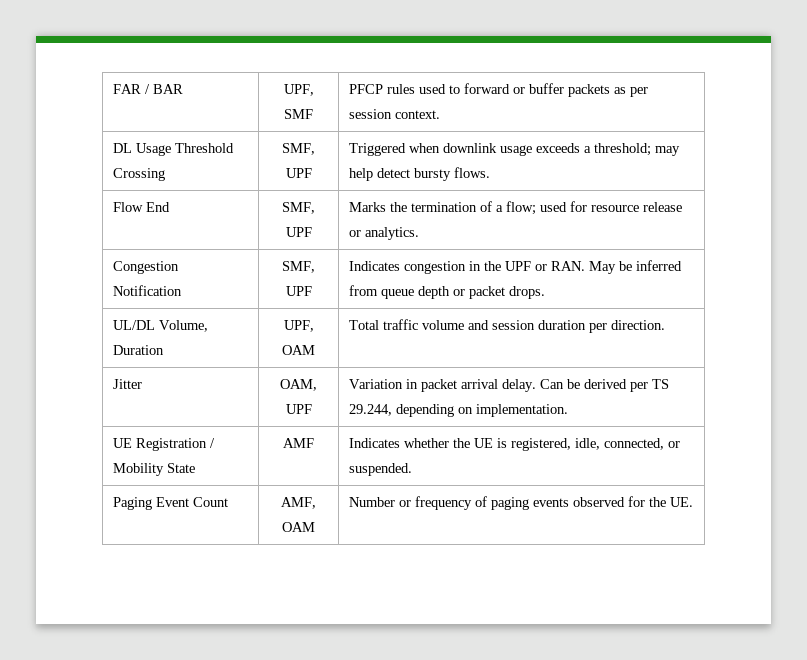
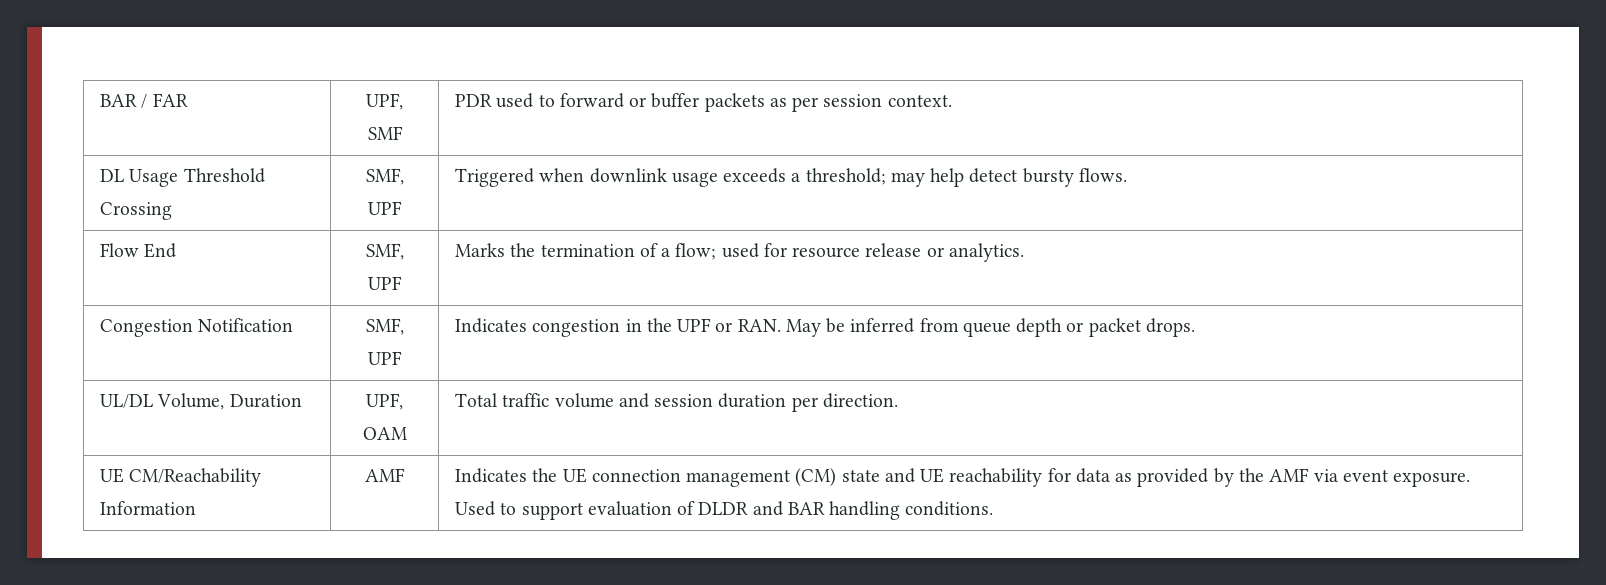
- FAR / BAR | UPF, SMF | PFCP rules used to forward or buffer packets as per session context.
+ BAR / FAR | UPF, SMF | PDR used to forward or buffer packets as per session context.
- Jitter | OAM, UPF | Variation in packet arrival delay. Can be derived per TS 29.244, depending on implementation.
- UE Registration / Mobility State | AMF | Indicates whether the UE is registered, idle, connected, or suspended.
- Paging Event Count | AMF, OAM | Number or frequency of paging events observed for the UE.
+ UE CM/Reachability Information | AMF | Indicates the UE connection management (CM) state and UE reachability for data as provided by the AMF via event exposure. Used to support evaluation of DLDR and BAR handling conditions.

